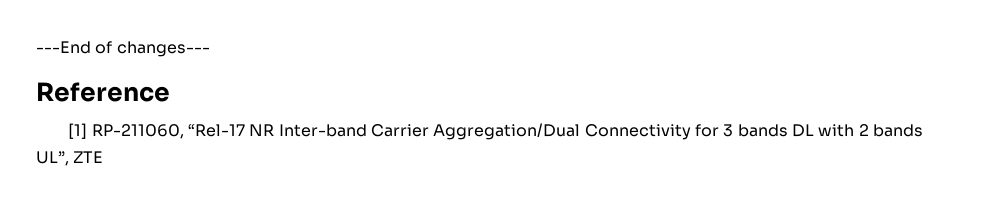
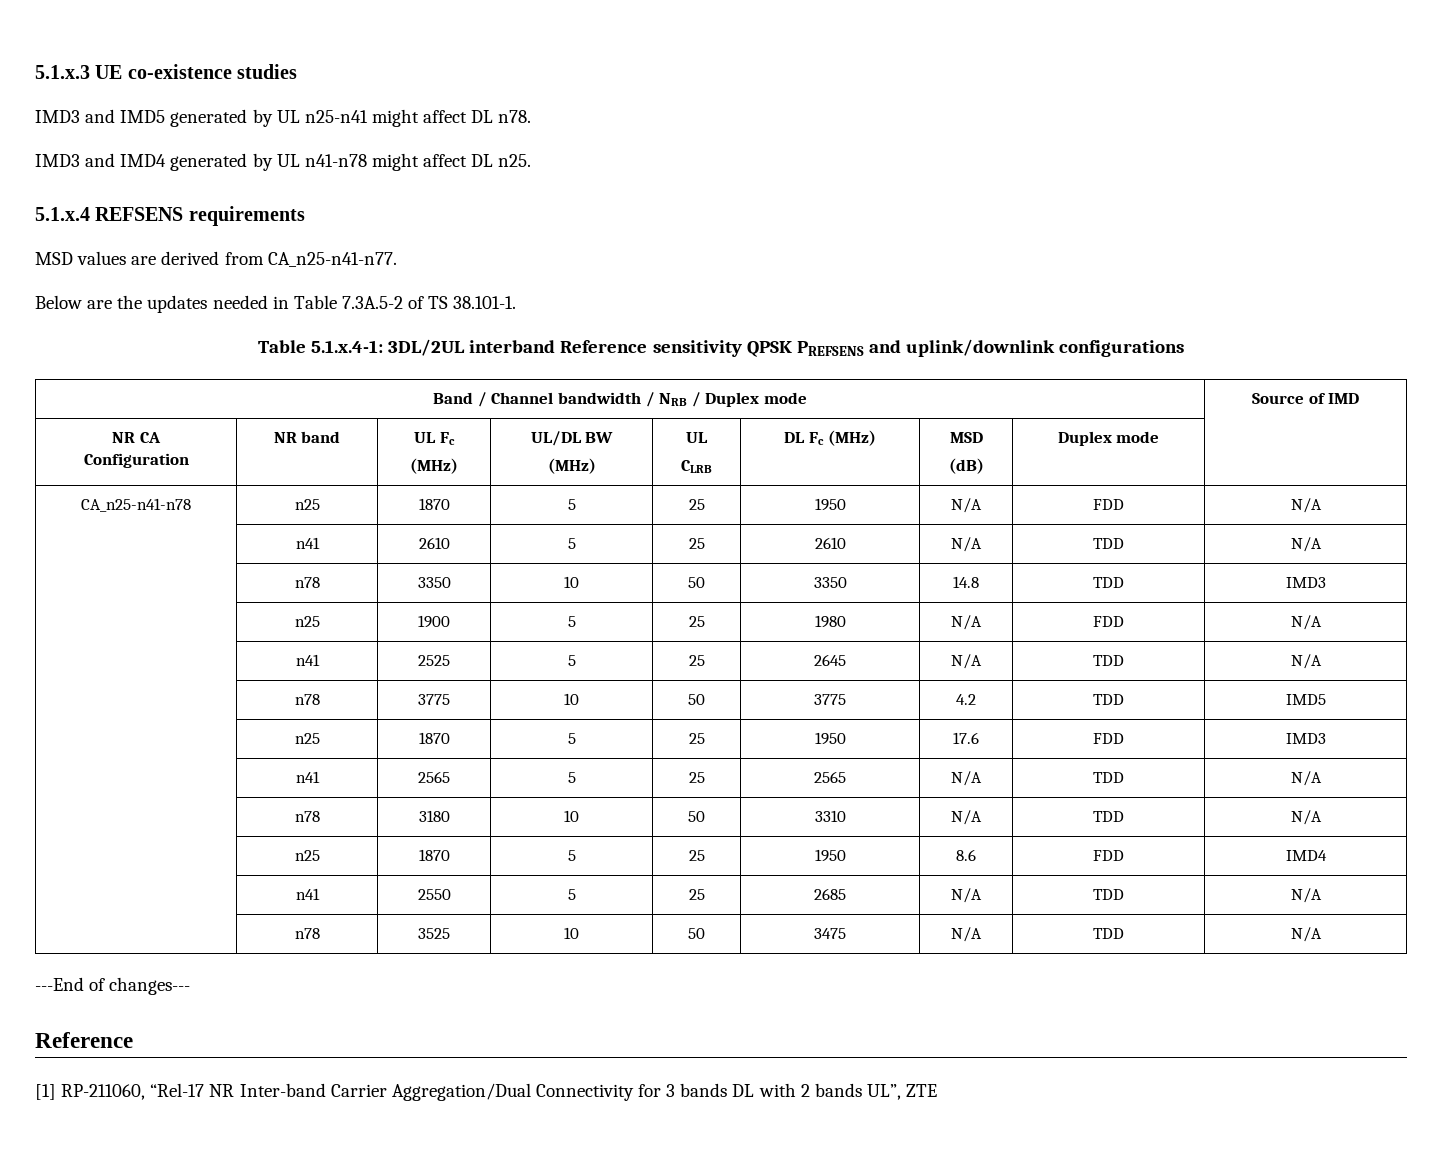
+ 5.1.x.3 UE co-existence studies
+ IMD3 and IMD5 generated by UL n25-n41 might affect DL n78.
+ IMD3 and IMD4 generated by UL n41-n78 might affect DL n25.
+ 5.1.x.4 REFSENS requirements
+ MSD values are derived from CA_n25-n41-n77.
+ Below are the updates needed in Table 7.3A.5-2 of TS 38.101-1.
+ Table 5.1.x.4-1: 3DL/2UL interband Reference sensitivity QPSK PREFSENS and uplink/downlink configurations
+ Band / Channel bandwidth / NRB / Duplex mode | Source of IMD
+ NR CA
+ Configuration | NR band | UL Fc
+ (MHz) | UL/DL BW
+ (MHz) | UL
+ CLRB | DL Fc (MHz) | MSD
+ (dB) | Duplex mode |
+ CA_n25-n41-n78 | n25 | 1870 | 5 | 25 | 1950 | N/A | FDD | N/A
+ | n41 | 2610 | 5 | 25 | 2610 | N/A | TDD | N/A
+ | n78 | 3350 | 10 | 50 | 3350 | 14.8 | TDD | IMD3
+ | n25 | 1900 | 5 | 25 | 1980 | N/A | FDD | N/A
+ | n41 | 2525 | 5 | 25 | 2645 | N/A | TDD | N/A
+ | n78 | 3775 | 10 | 50 | 3775 | 4.2 | TDD | IMD5
+ | n25 | 1870 | 5 | 25 | 1950 | 17.6 | FDD | IMD3
+ | n41 | 2565 | 5 | 25 | 2565 | N/A | TDD | N/A
+ | n78 | 3180 | 10 | 50 | 3310 | N/A | TDD | N/A
+ | n25 | 1870 | 5 | 25 | 1950 | 8.6 | FDD | IMD4
+ | n41 | 2550 | 5 | 25 | 2685 | N/A | TDD | N/A
+ | n78 | 3525 | 10 | 50 | 3475 | N/A | TDD | N/A

